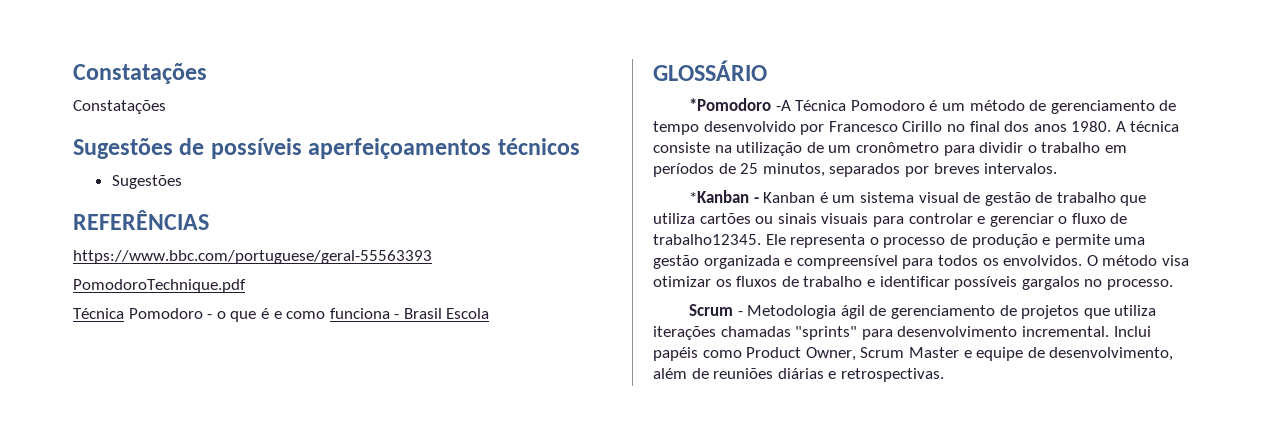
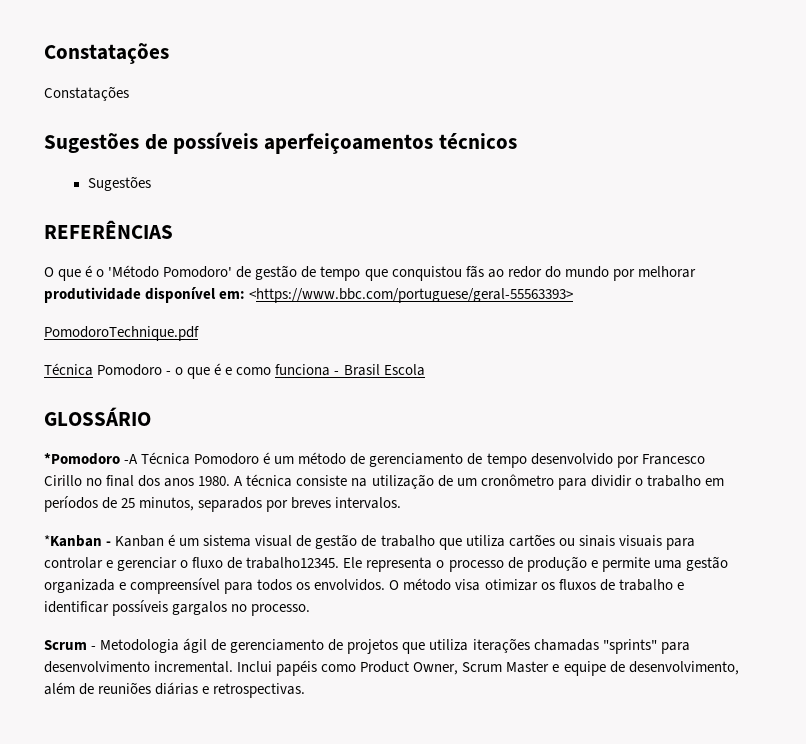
- https://www.bbc.com/portuguese/geral-55563393
+ O que é o 'Método Pomodoro' de gestão de tempo que conquistou fãs ao redor do mundo por melhorar produtividade disponível em: <https://www.bbc.com/portuguese/geral-55563393>

